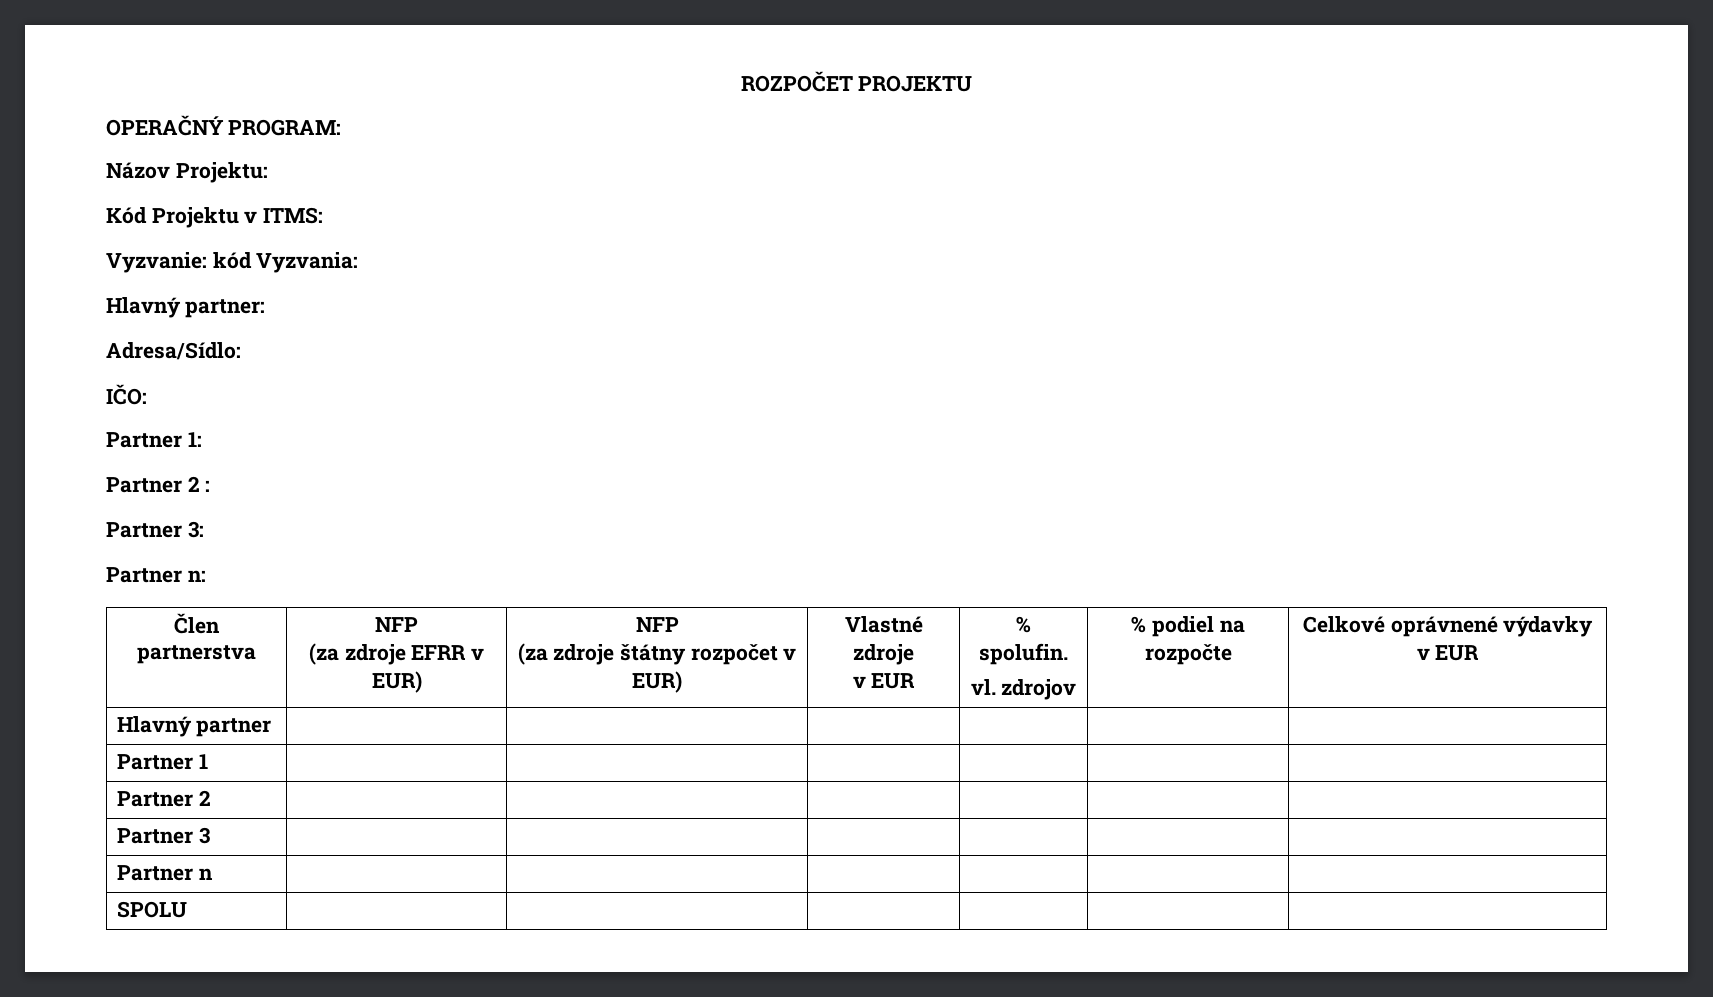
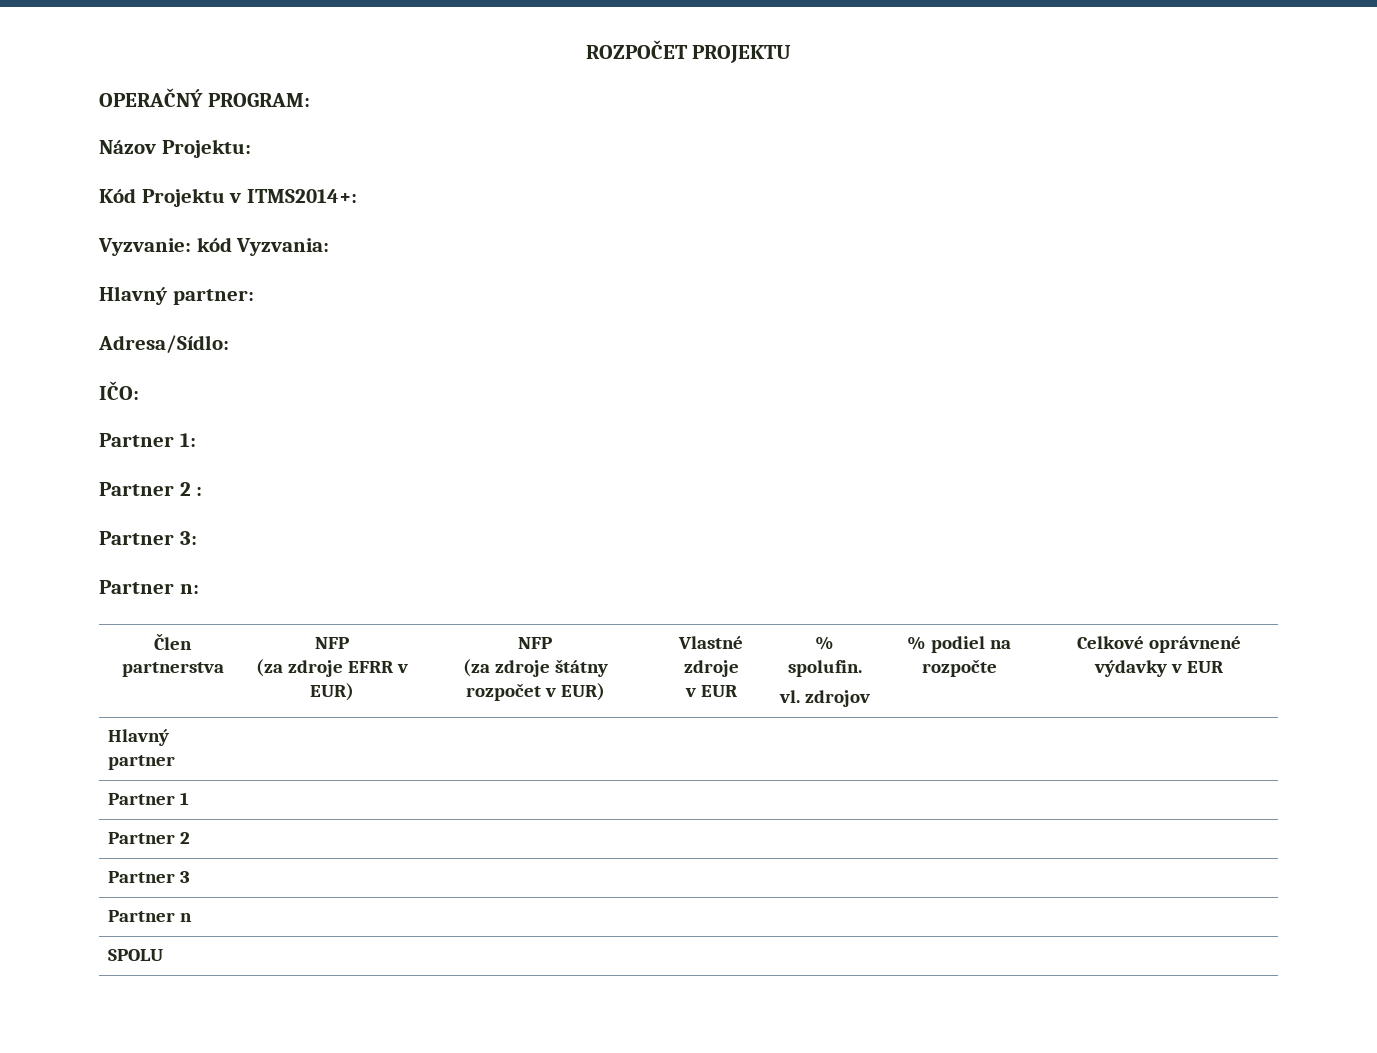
- Kód Projektu v ITMS:
+ Kód Projektu v ITMS2014+:

